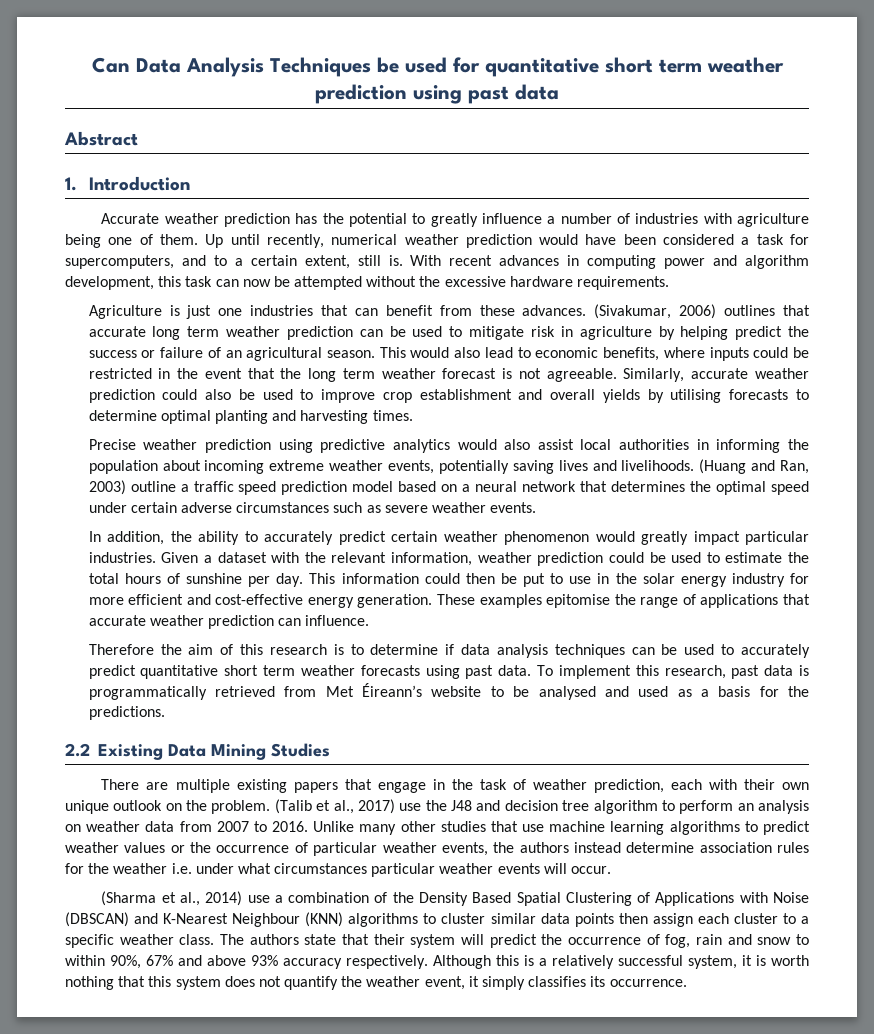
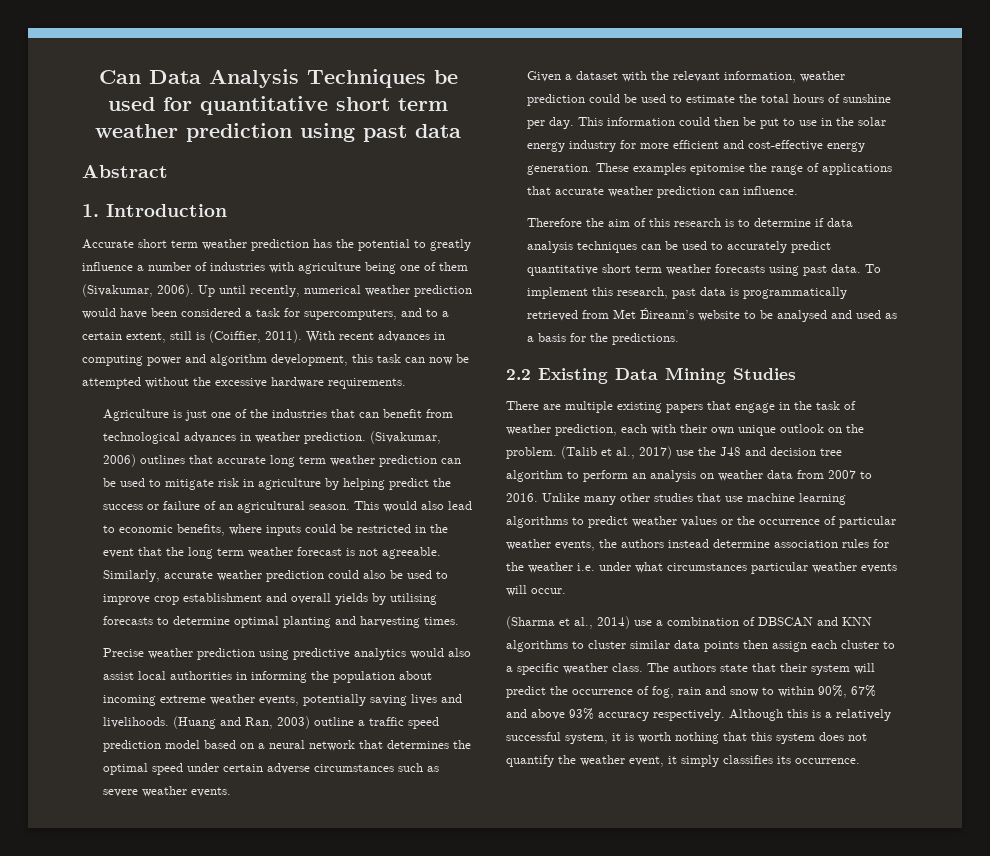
- Accurate weather prediction has the potential to greatly influence a number of industries with agriculture being one of them.
+ Accurate short term weather prediction has the potential to greatly influence a number of industries with agriculture being one of them (Sivakumar, 2006).
- Up until recently, numerical weather prediction would have been considered a task for supercomputers, and to a certain extent, still is.
+ Up until recently, numerical weather prediction would have been considered a task for supercomputers, and to a certain extent, still is (Coiffier, 2011).
- Agriculture is just one industries that can benefit from these advances.
+ Agriculture is just one of the industries that can benefit from technological advances in weather prediction.
- In addition, the ability to accurately predict certain weather phenomenon would greatly impact particular industries.
- (Sharma et al., 2014) use a combination of the Density Based Spatial Clustering of Applications with Noise (DBSCAN) and K-Nearest Neighbour (KNN) algorithms to cluster similar data points then assign each cluster to a specific weather class.
+ (Sharma et al., 2014) use a combination of DBSCAN and KNN algorithms to cluster similar data points then assign each cluster to a specific weather class.

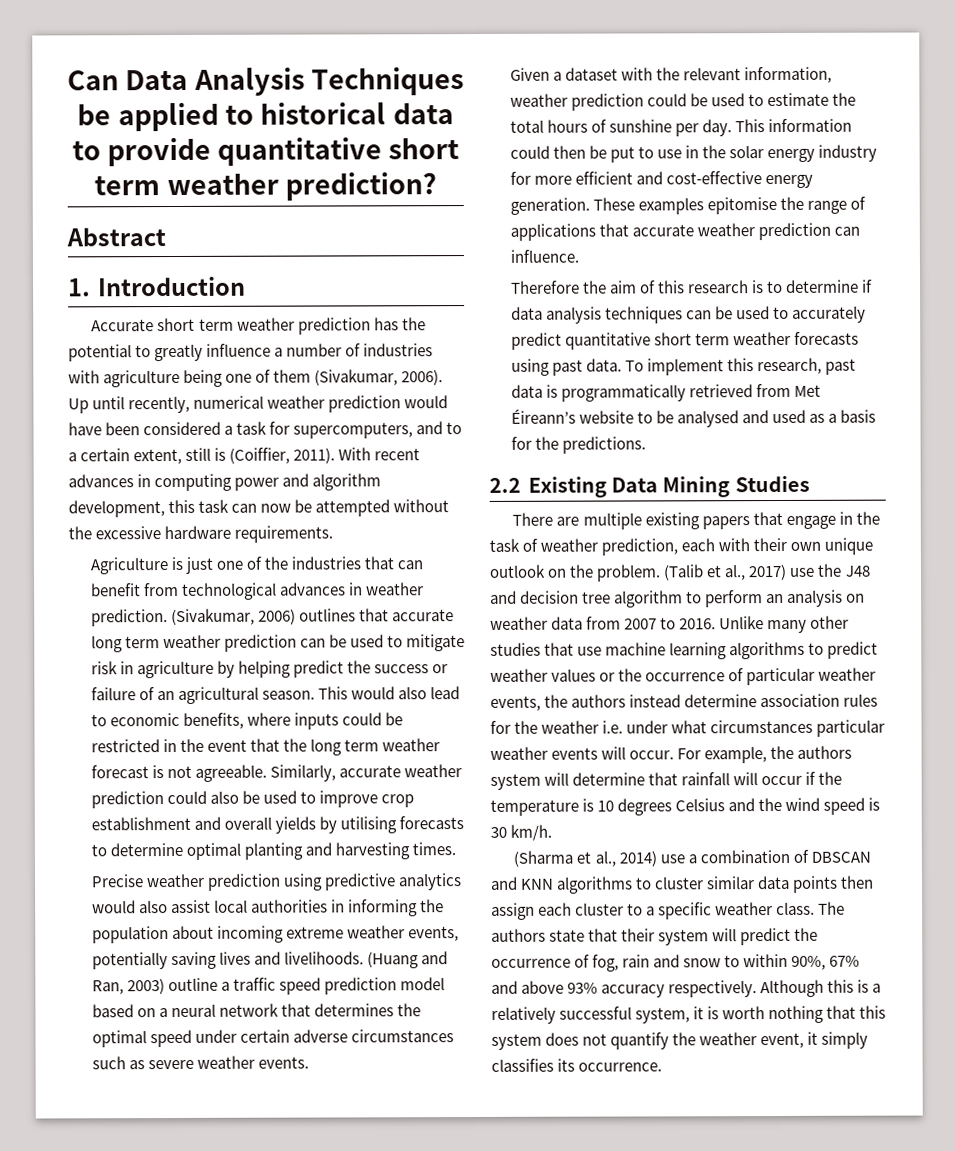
- Can Data Analysis Techniques be used for quantitative short term weather prediction using past data
+ Can Data Analysis Techniques be applied to historical data to provide quantitative short term weather prediction?
+ For example, the authors system will determine that rainfall will occur if the temperature is 10 degrees Celsius and the wind speed is 30 km/h.

